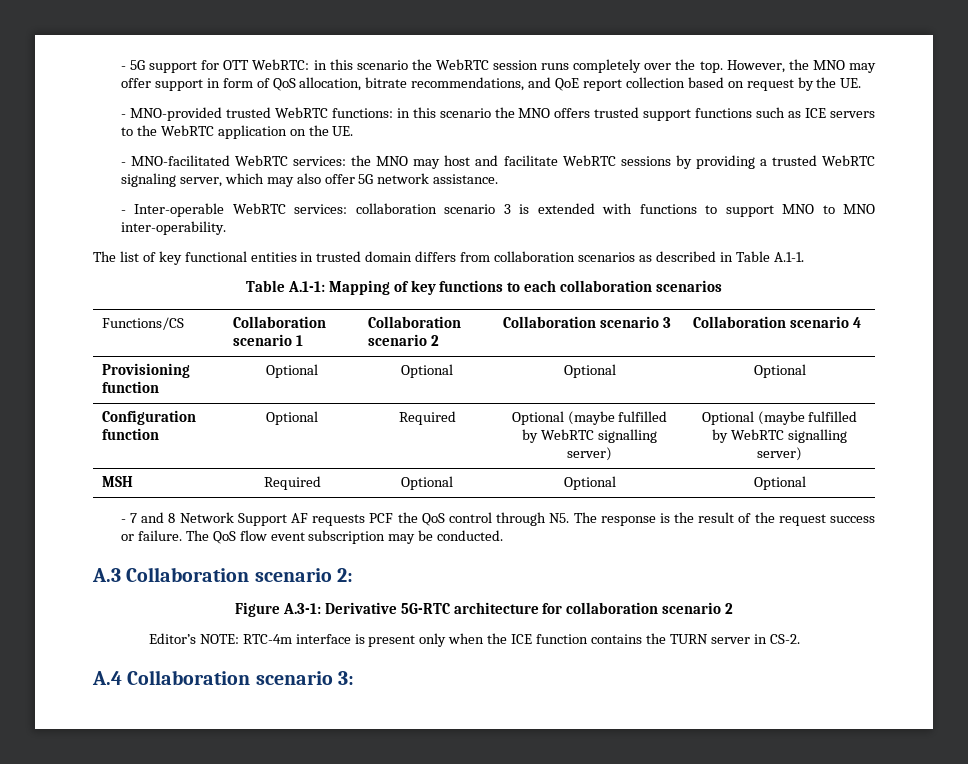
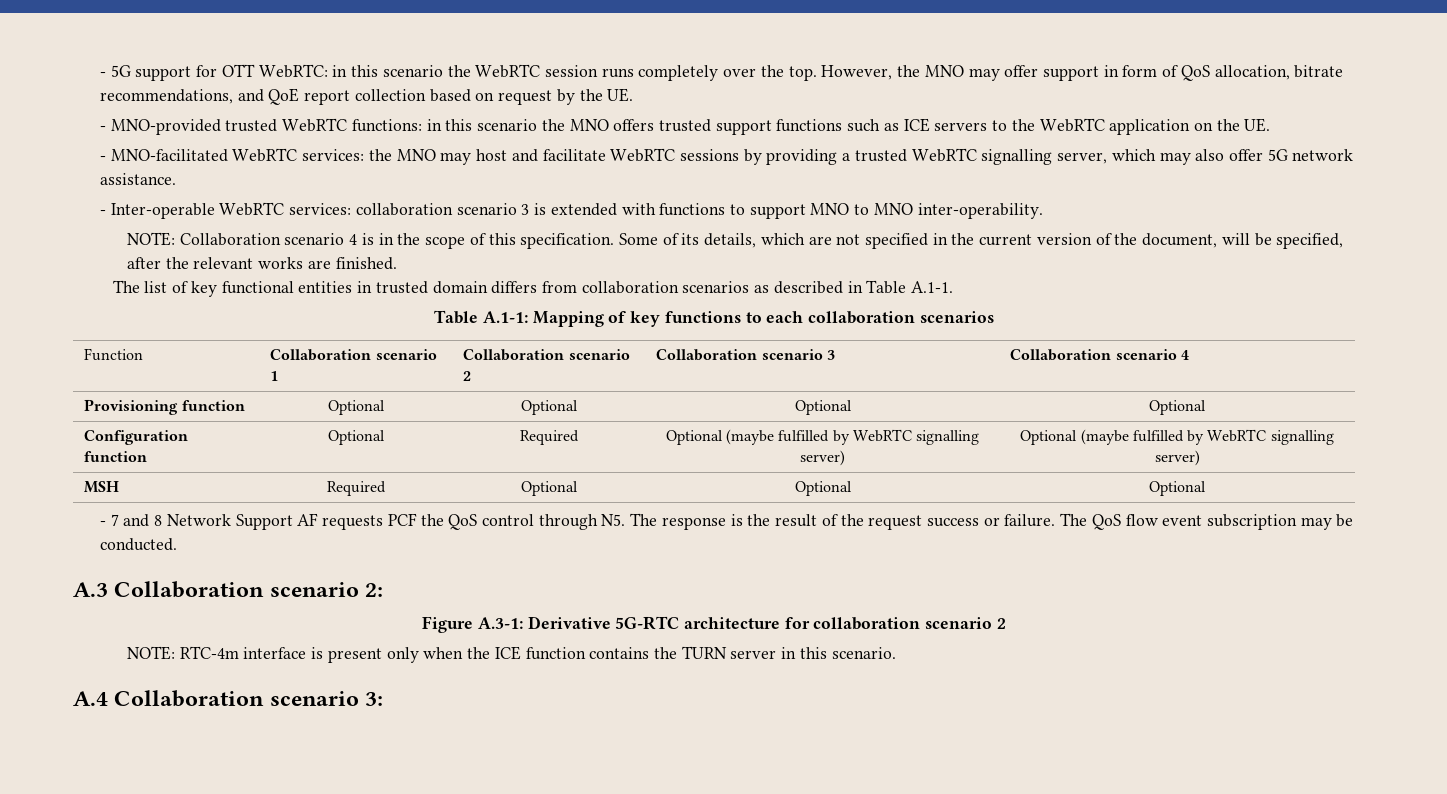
- - MNO-facilitated WebRTC services: the MNO may host and facilitate WebRTC sessions by providing a trusted WebRTC signaling server, which may also offer 5G network assistance.
+ - MNO-facilitated WebRTC services: the MNO may host and facilitate WebRTC sessions by providing a trusted WebRTC signalling server, which may also offer 5G network assistance.
+ NOTE: Collaboration scenario 4 is in the scope of this specification. Some of its details, which are not specified in the current version of the document, will be specified, after the relevant works are finished.
- Functions/CS | Collaboration scenario 1 | Collaboration scenario 2 | Collaboration scenario 3 | Collaboration scenario 4
+ Function | Collaboration scenario 1 | Collaboration scenario 2 | Collaboration scenario 3 | Collaboration scenario 4
- Editor’s NOTE: RTC-4m interface is present only when the ICE function contains the TURN server in CS-2.
+ NOTE: RTC-4m interface is present only when the ICE function contains the TURN server in this scenario.

